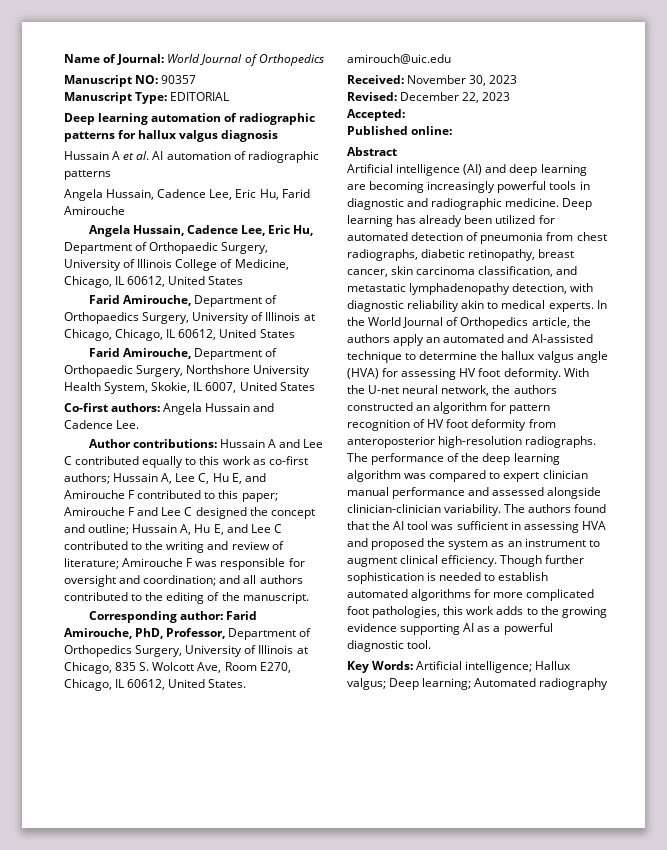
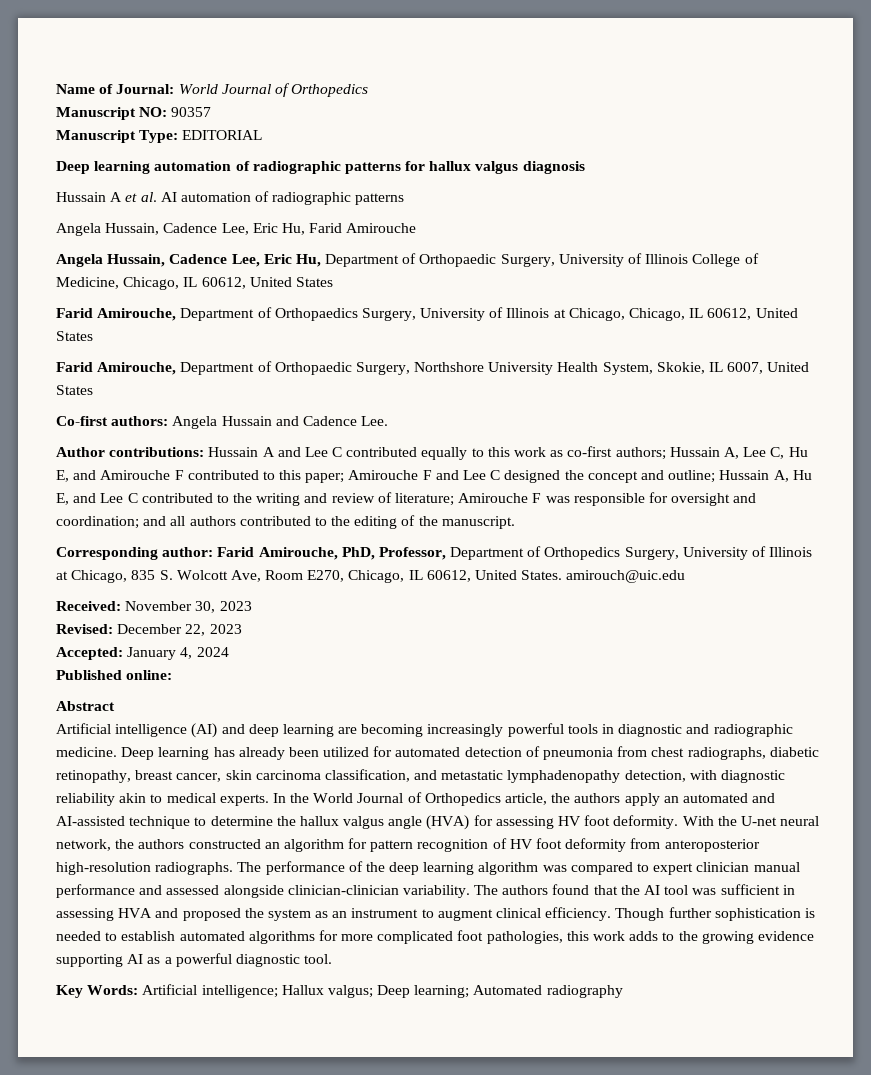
- Accepted:
+ Accepted: January 4, 2024

